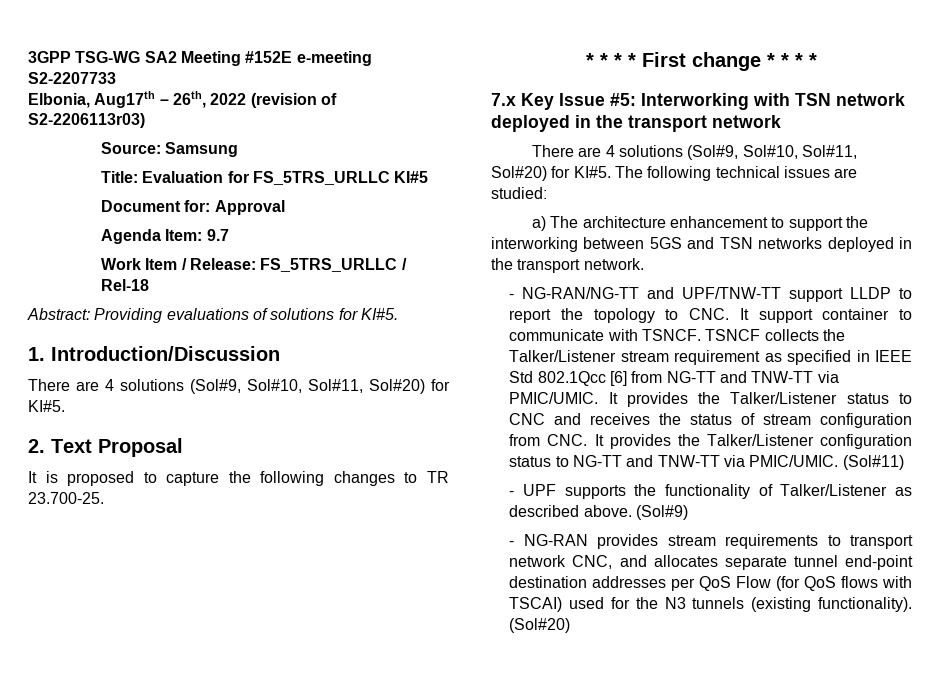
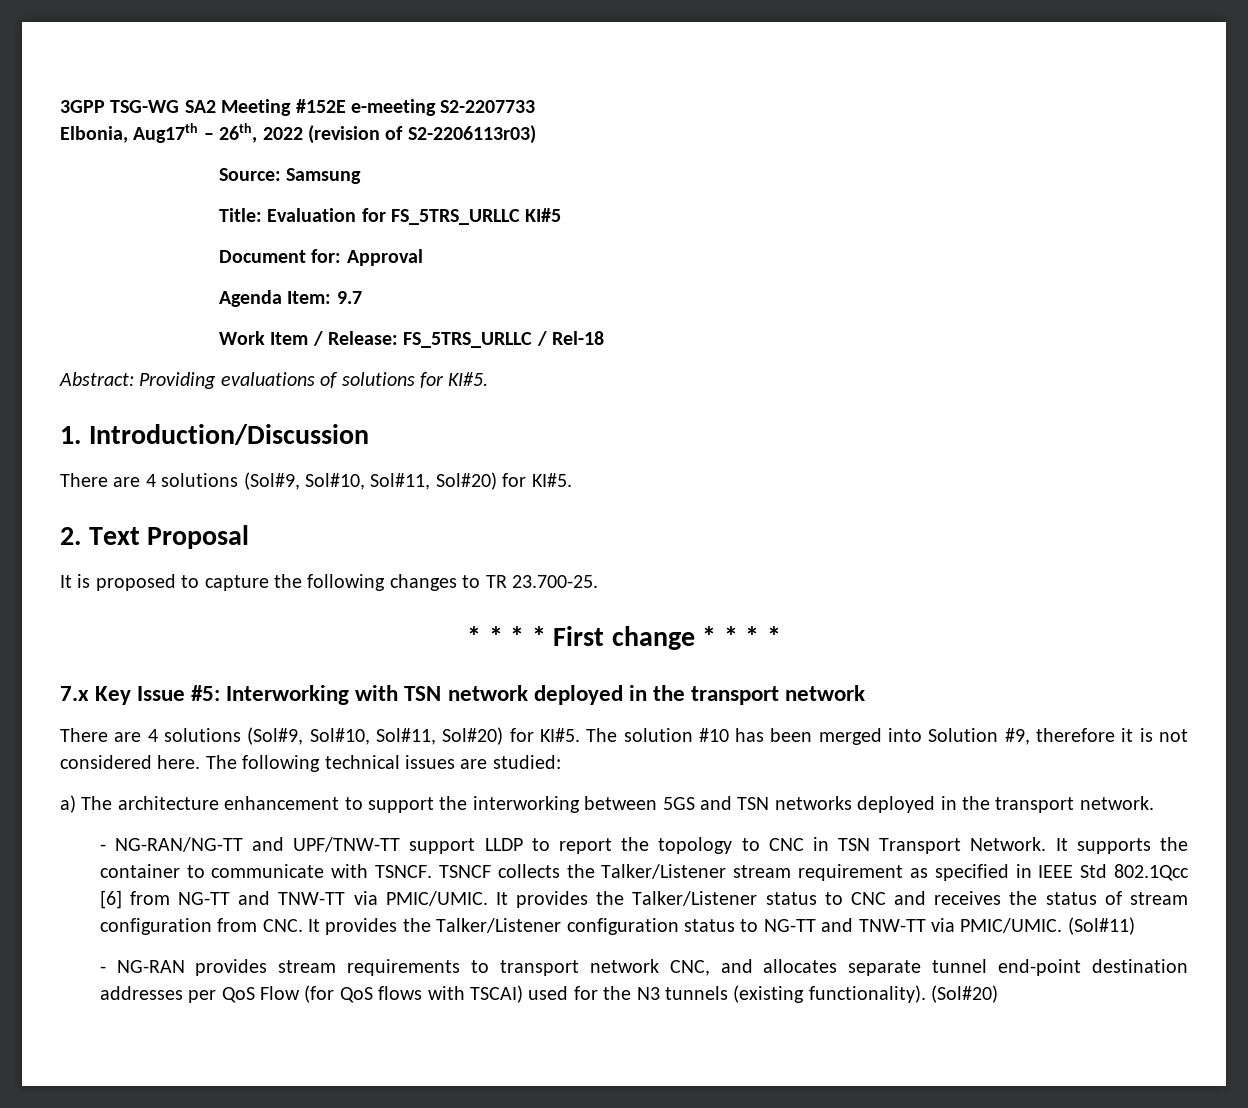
- The following technical issues are studied:
+ The solution #10 has been merged into Solution #9, therefore it is not considered here. The following technical issues are studied:
- - NG-RAN/NG-TT and UPF/TNW-TT support LLDP to report the topology to CNC. It support container to communicate with TSNCF.
+ - NG-RAN/NG-TT and UPF/TNW-TT support LLDP to report the topology to CNC in TSN Transport Network. It supports the container to communicate with TSNCF.
- - UPF supports the functionality of Talker/Listener as described above. (Sol#9)

